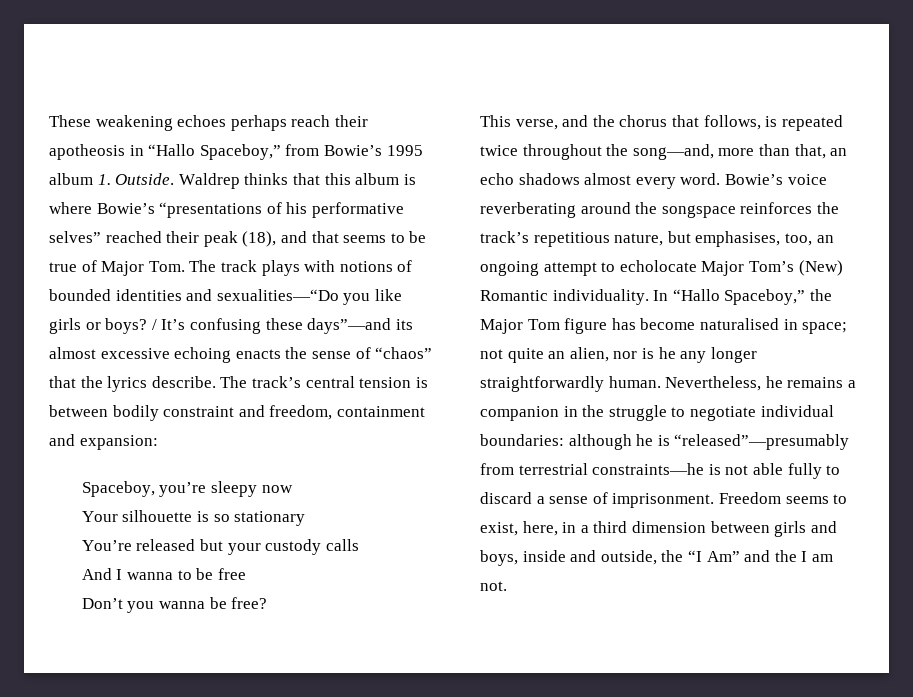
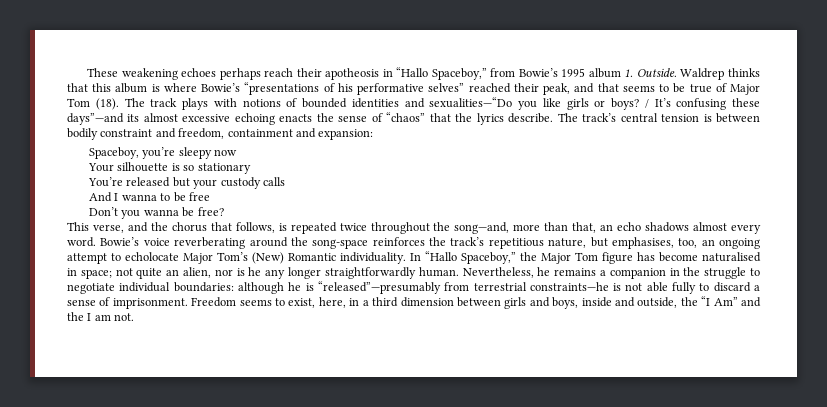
- Waldrep thinks that this album is where Bowie’s “presentations of his performative selves” reached their peak (18), and that seems to be true of Major Tom. The track plays with notions of bounded identities and sexualities—“Do you like girls or boys?
+ Waldrep thinks that this album is where Bowie’s “presentations of his performative selves” reached their peak, and that seems to be true of Major Tom (18). The track plays with notions of bounded identities and sexualities—“Do you like girls or boys?
- Bowie’s voice reverberating around the songspace reinforces the track’s repetitious nature, but emphasises, too, an ongoing attempt to echolocate Major Tom’s (New) Romantic individuality.
+ Bowie’s voice reverberating around the song-space reinforces the track’s repetitious nature, but emphasises, too, an ongoing attempt to echolocate Major Tom’s (New) Romantic individuality.

